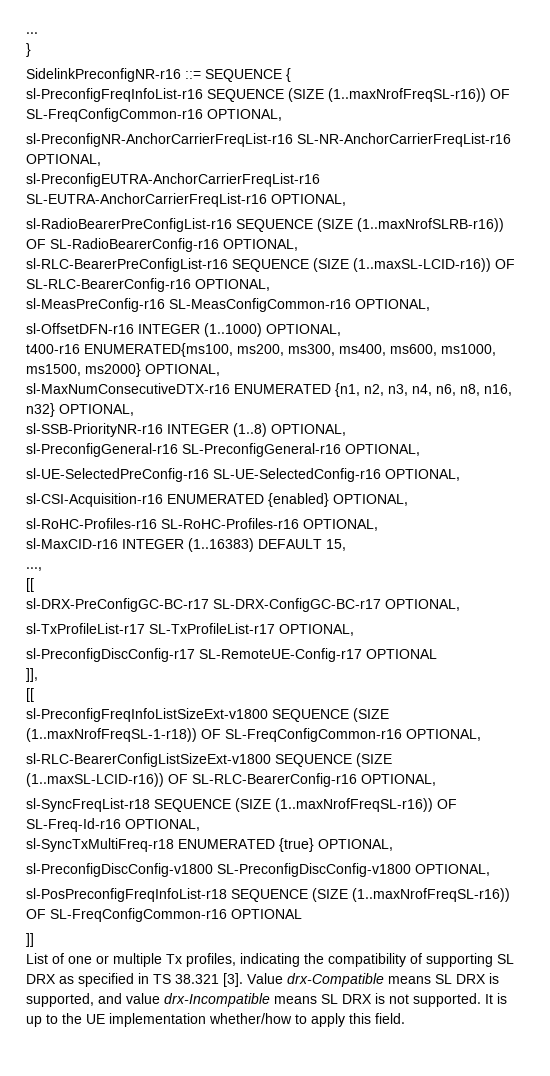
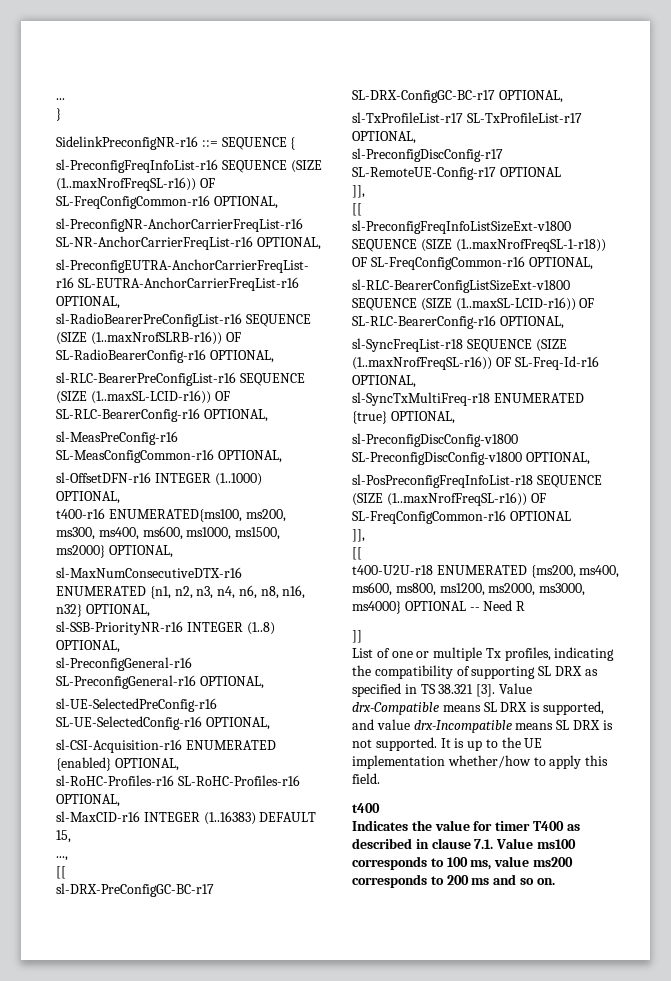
  sl-PosPreconfigFreqInfoList-r18 SEQUENCE (SIZE (1..maxNrofFreqSL-r16)) OF SL-FreqConfigCommon-r16 OPTIONAL
+ ]],
+ [[
+ t400-U2U-r18 ENUMERATED {ms200, ms400, ms600, ms800, ms1200, ms2000, ms3000, ms4000} OPTIONAL -- Need R
+ t400
+ Indicates the value for timer T400 as described in clause 7.1. Value ms100 corresponds to 100 ms, value ms200 corresponds to 200 ms and so on.

